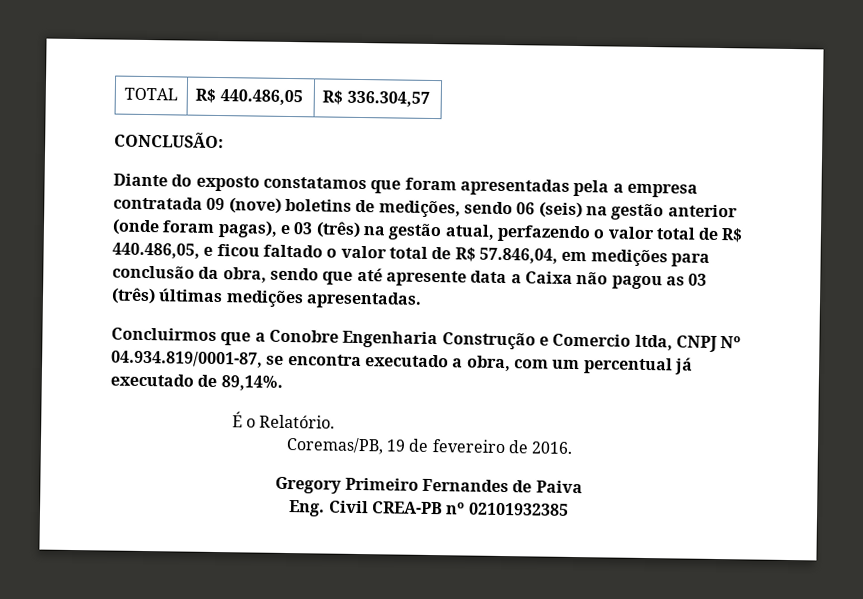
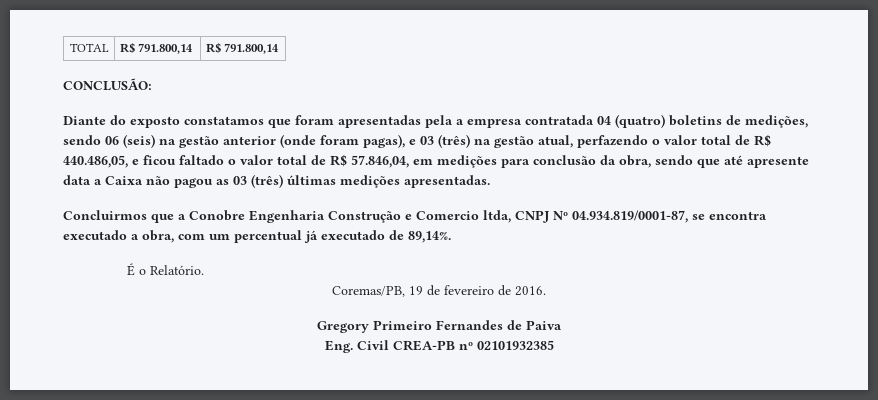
- TOTAL | R$ 440.486,05 | R$ 336.304,57
+ TOTAL | R$ 791.800,14 | R$ 791.800,14
- Diante do exposto constatamos que foram apresentadas pela a empresa contratada 09 (nove) boletins de medições, sendo 06 (seis) na gestão anterior (onde foram pagas), e 03 (três) na gestão atual, perfazendo o valor total de R$ 440.486,05, e ficou faltado o valor total de R$ 57.846,04, em medições para conclusão da obra, sendo que até apresente data a Caixa não pagou as 03 (três) últimas medições apresentadas.
+ Diante do exposto constatamos que foram apresentadas pela a empresa contratada 04 (quatro) boletins de medições, sendo 06 (seis) na gestão anterior (onde foram pagas), e 03 (três) na gestão atual, perfazendo o valor total de R$ 440.486,05, e ficou faltado o valor total de R$ 57.846,04, em medições para conclusão da obra, sendo que até apresente data a Caixa não pagou as 03 (três) últimas medições apresentadas.

